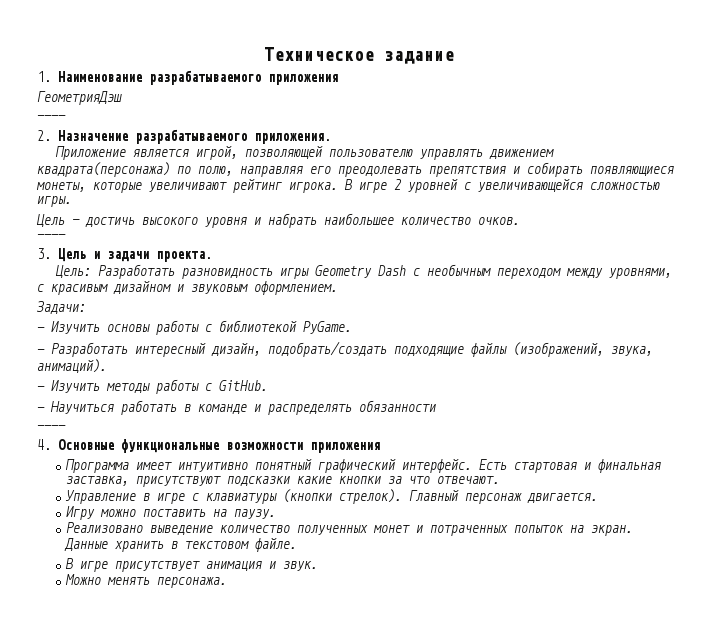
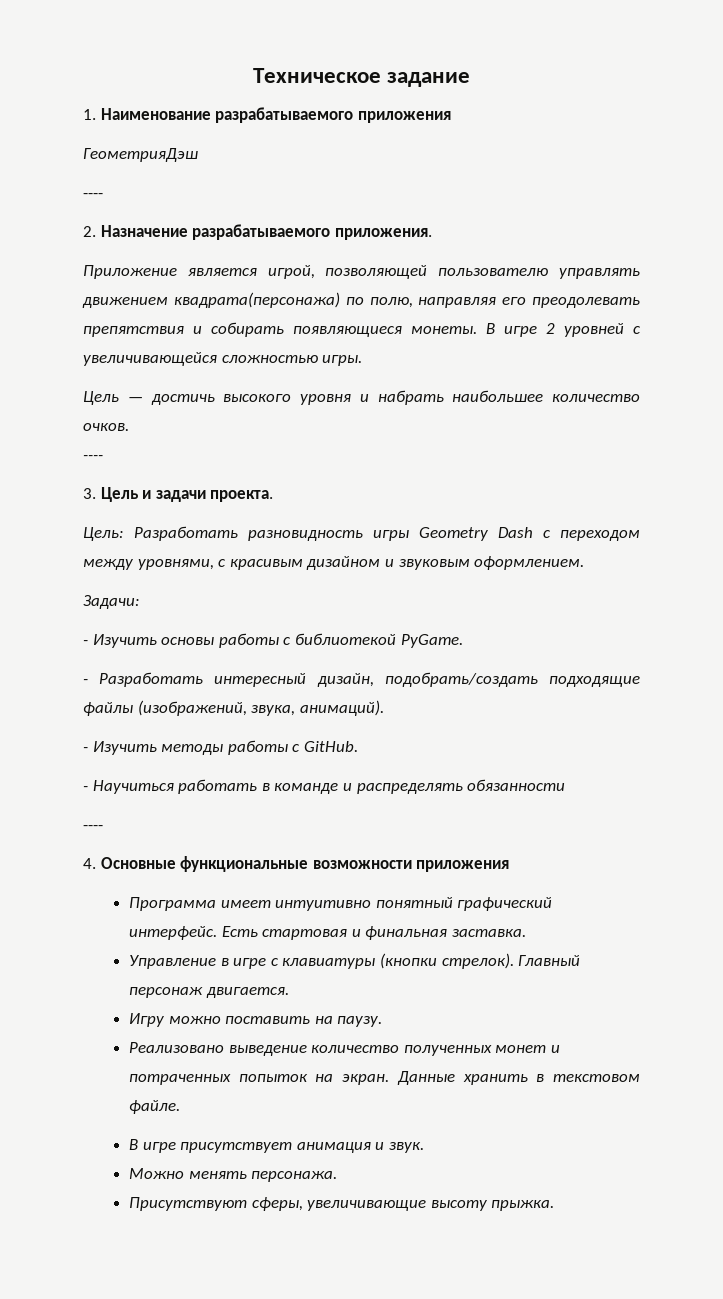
- Приложение является игрой, позволяющей пользователю управлять движением квадрата(персонажа) по полю, направляя его преодолевать препятствия и собирать появляющиеся монеты, которые увеличивают рейтинг игрока.
+ Приложение является игрой, позволяющей пользователю управлять движением квадрата(персонажа) по полю, направляя его преодолевать препятствия и собирать появляющиеся монеты.
- Цель: Разработать разновидность игры Geometry Dash с необычным переходом между уровнями, с красивым дизайном и звуковым оформлением.
+ Цель: Разработать разновидность игры Geometry Dash с переходом между уровнями, с красивым дизайном и звуковым оформлением.
- Есть стартовая и финальная заставка, присутствуют подсказки какие кнопки за что отвечают.
+ Есть стартовая и финальная заставка.
+ Присутствуют сферы, увеличивающие высоту прыжка.

